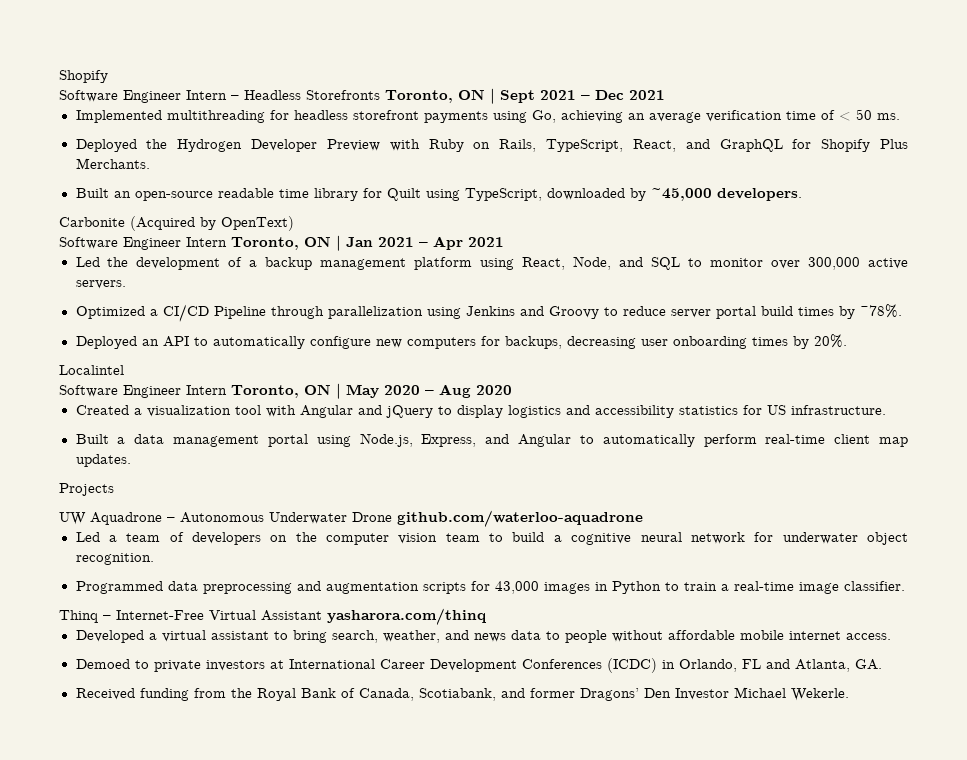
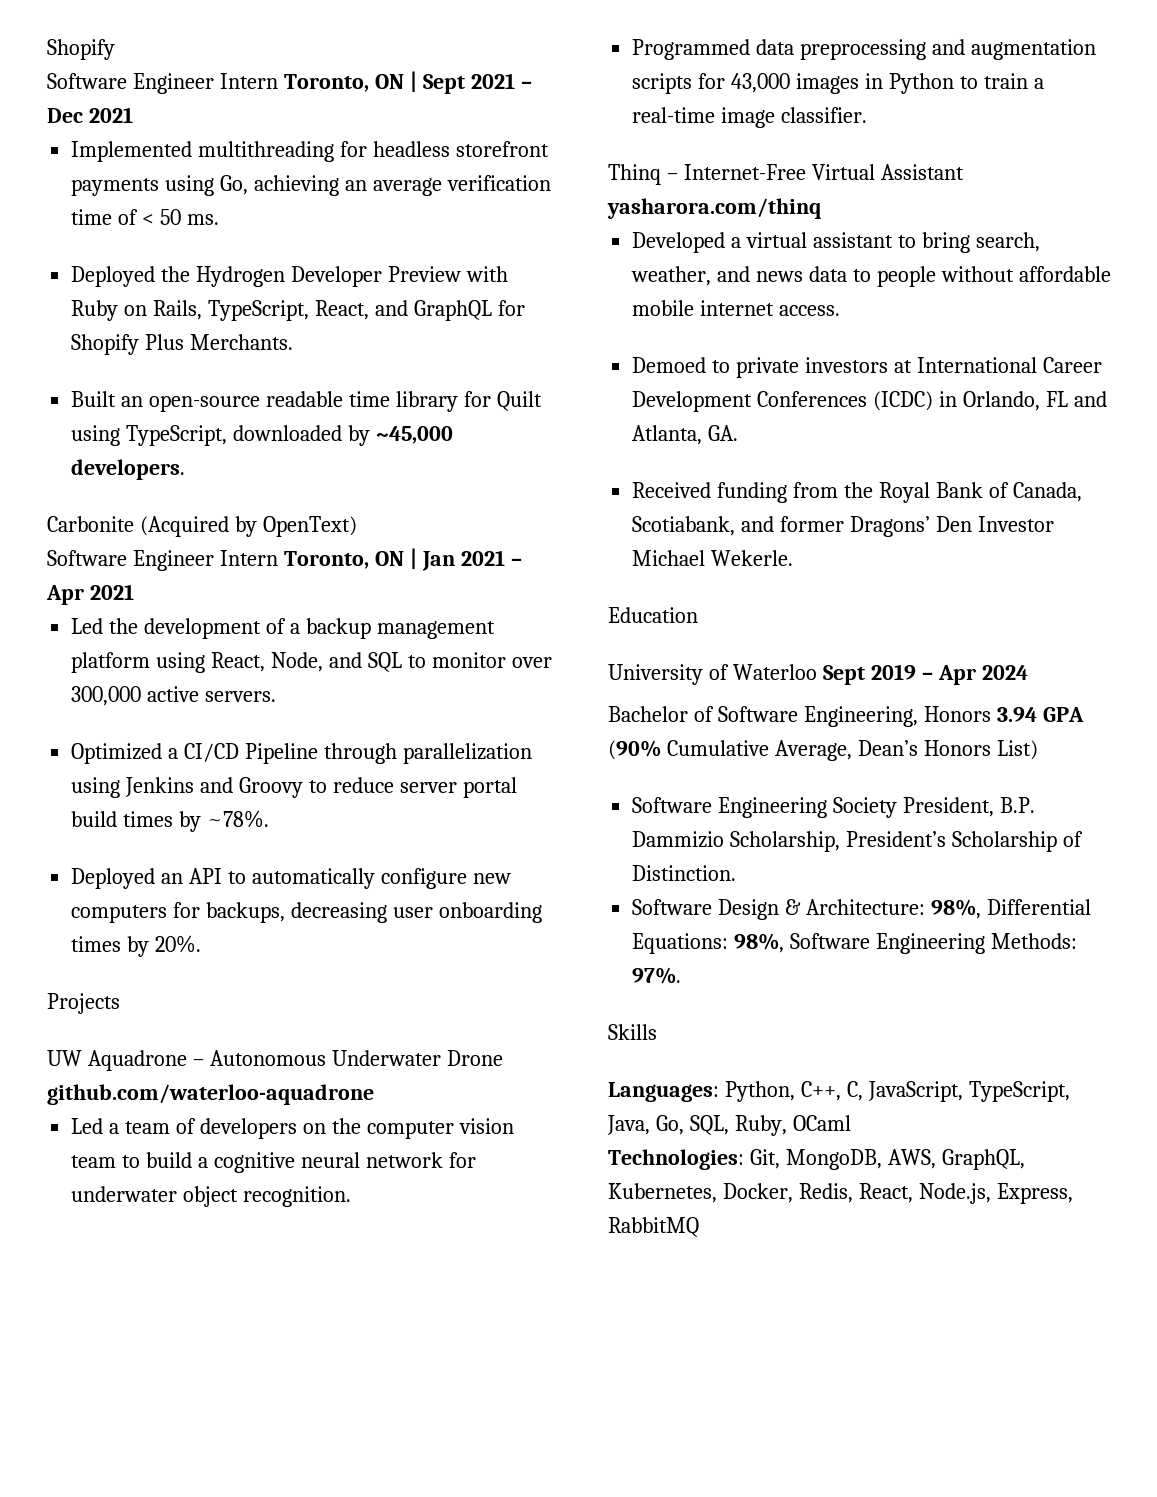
- Software Engineer Intern – Headless Storefronts Toronto, ON | Sept 2021 – Dec 2021
+ Software Engineer Intern Toronto, ON | Sept 2021 – Dec 2021
- Localintel
- Software Engineer Intern Toronto, ON | May 2020 – Aug 2020
- Created a visualization tool with Angular and jQuery to display logistics and accessibility statistics for US infrastructure.
- Built a data management portal using Node.js, Express, and Angular to automatically perform real-time client map updates.
+ Education
+ University of Waterloo Sept 2019 – Apr 2024
+ Bachelor of Software Engineering, Honors 3.94 GPA (90% Cumulative Average, Dean’s Honors List)
+ Software Engineering Society President, B.P. Dammizio Scholarship, President’s Scholarship of Distinction.
+ Software Design & Architecture: 98%, Differential Equations: 98%, Software Engineering Methods: 97%.
+ Skills
+ Languages: Python, C++, C, JavaScript, TypeScript, Java, Go, SQL, Ruby, OCaml
+ Technologies: Git, MongoDB, AWS, GraphQL, Kubernetes, Docker, Redis, React, Node.js, Express, RabbitMQ

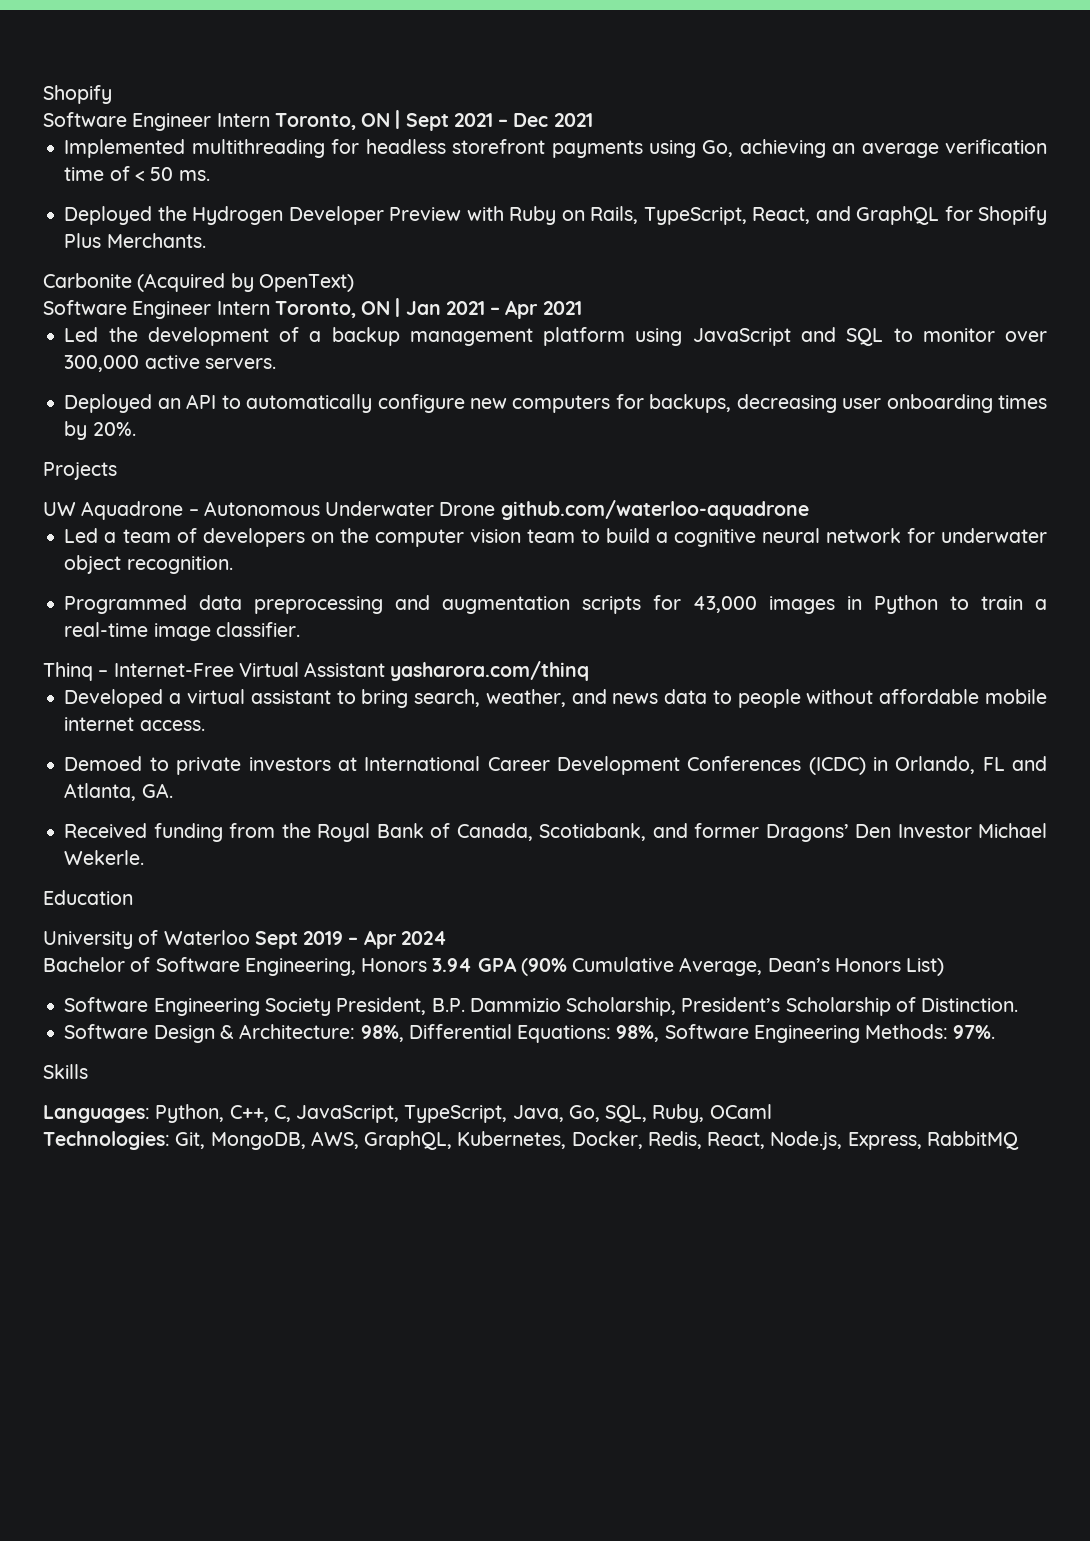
- Built an open-source readable time library for Quilt using TypeScript, downloaded by ~45,000 developers.
- Led the development of a backup management platform using React, Node, and SQL to monitor over 300,000 active servers.
+ Led the development of a backup management platform using JavaScript and SQL to monitor over 300,000 active servers.
- Optimized a CI/CD Pipeline through parallelization using Jenkins and Groovy to reduce server portal build times by ~78%.

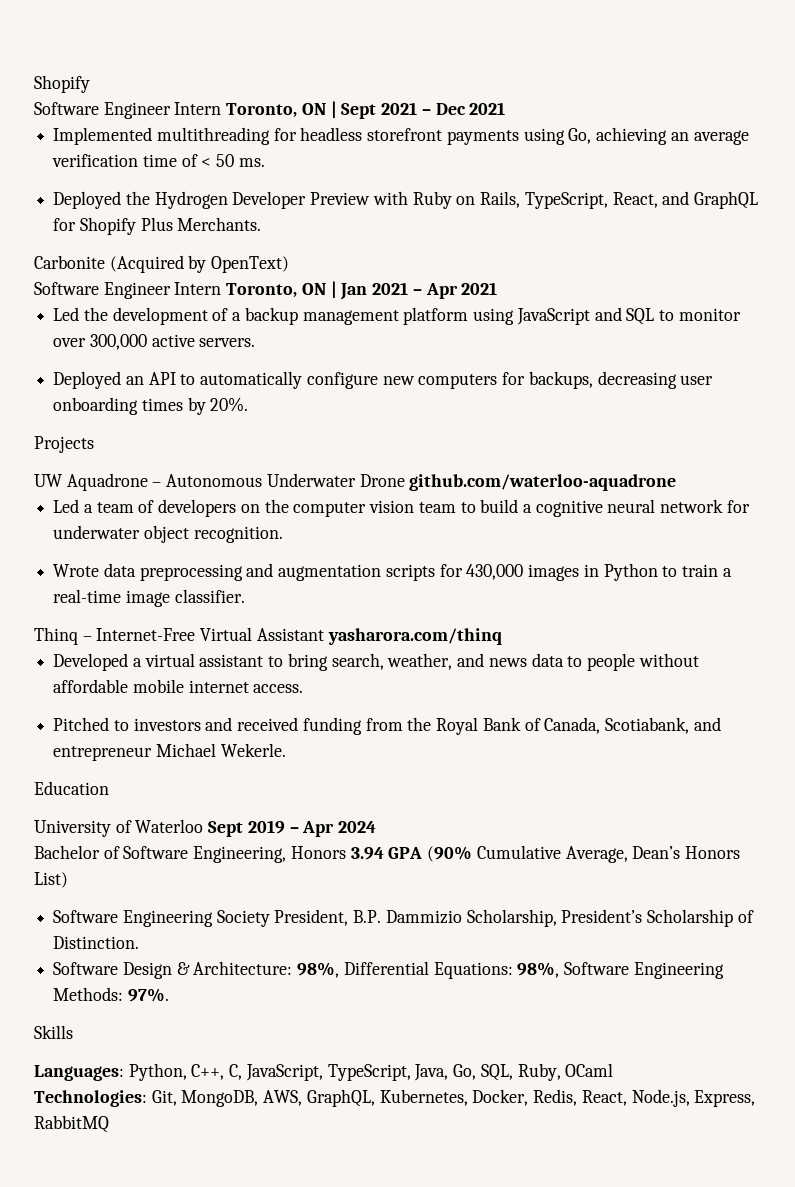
- Programmed data preprocessing and augmentation scripts for 43,000 images in Python to train a real-time image classifier.
+ Wrote data preprocessing and augmentation scripts for 430,000 images in Python to train a real-time image classifier.
- Demoed to private investors at International Career Development Conferences (ICDC) in Orlando, FL and Atlanta, GA.
- Received funding from the Royal Bank of Canada, Scotiabank, and former Dragons’ Den Investor Michael Wekerle.
+ Pitched to investors and received funding from the Royal Bank of Canada, Scotiabank, and entrepreneur Michael Wekerle.

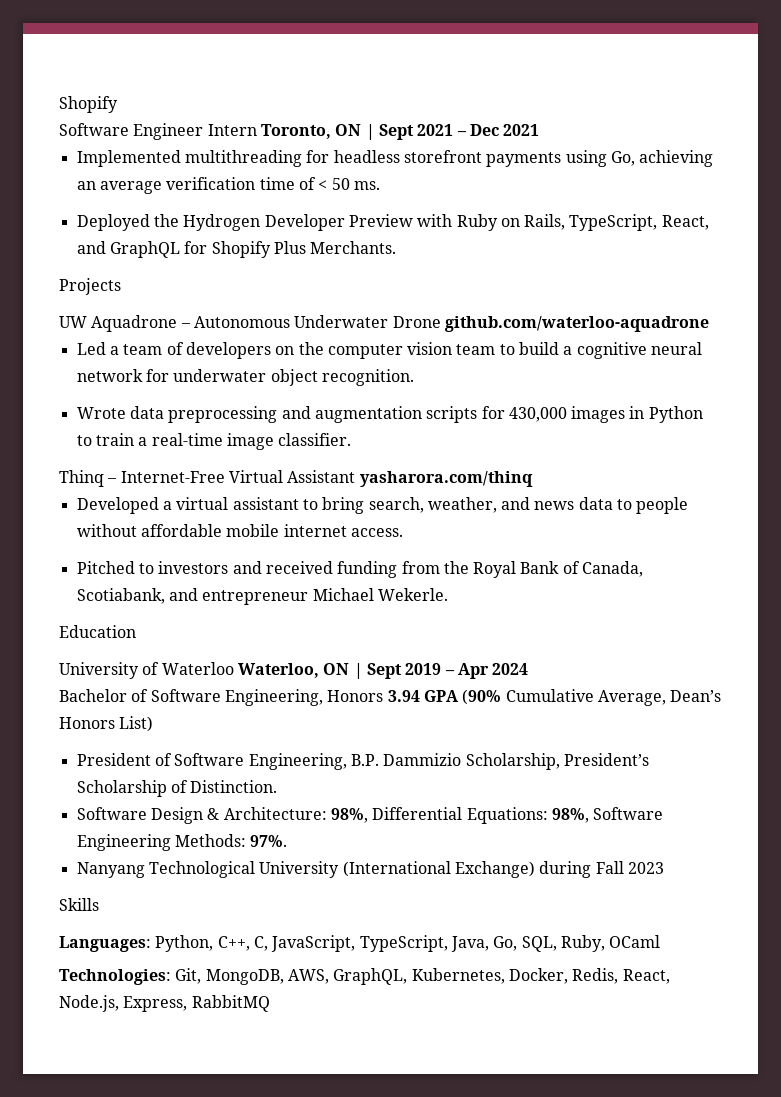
- Carbonite (Acquired by OpenText)
- Software Engineer Intern Toronto, ON | Jan 2021 – Apr 2021
- Led the development of a backup management platform using JavaScript and SQL to monitor over 300,000 active servers.
- Deployed an API to automatically configure new computers for backups, decreasing user onboarding times by 20%.
- University of Waterloo Sept 2019 – Apr 2024
+ University of Waterloo Waterloo, ON | Sept 2019 – Apr 2024
- Software Engineering Society President, B.P. Dammizio Scholarship, President’s Scholarship of Distinction.
+ President of Software Engineering, B.P. Dammizio Scholarship, President’s Scholarship of Distinction.
+ Nanyang Technological University (International Exchange) during Fall 2023

